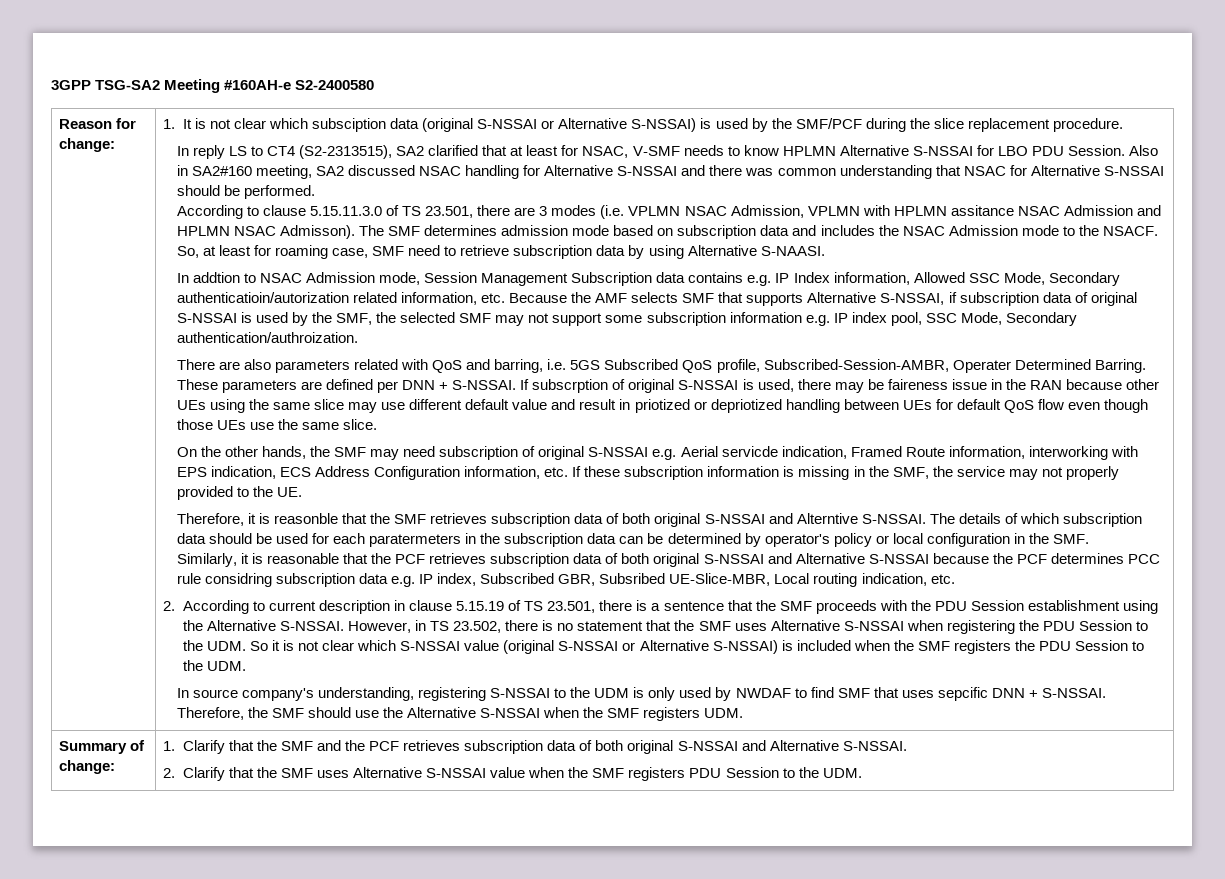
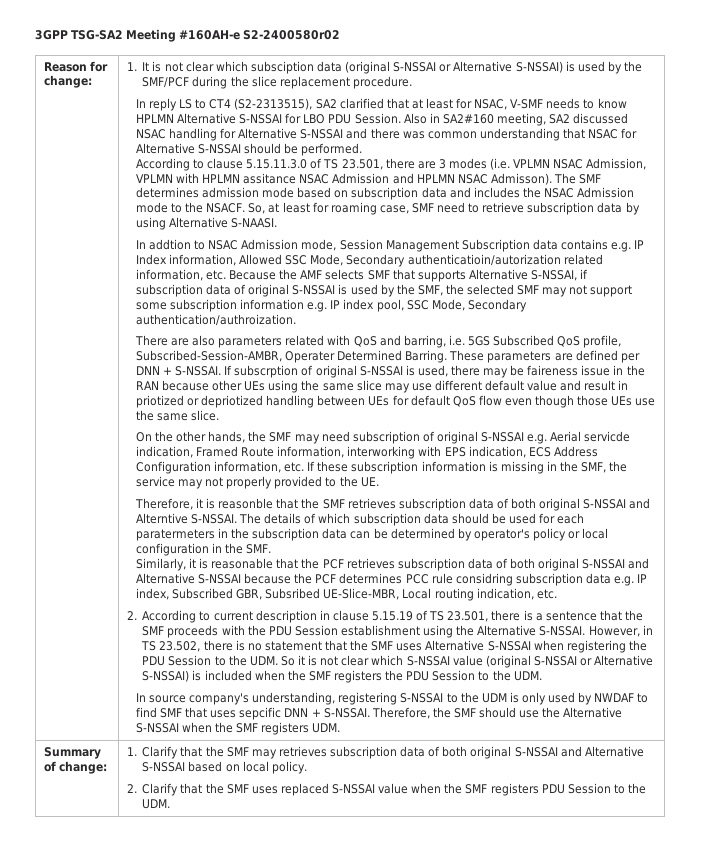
- 3GPP TSG-SA2 Meeting #160AH-e S2-2400580
+ 3GPP TSG-SA2 Meeting #160AH-e S2-2400580r02
- 1. Clarify that the SMF and the PCF retrieves subscription data of both original S-NSSAI and Alternative S-NSSAI.
+ 1. Clarify that the SMF may retrieves subscription data of both original S-NSSAI and Alternative S-NSSAI based on local policy.
- 2. Clarify that the SMF uses Alternative S-NSSAI value when the SMF registers PDU Session to the UDM.
+ 2. Clarify that the SMF uses replaced S-NSSAI value when the SMF registers PDU Session to the UDM.

